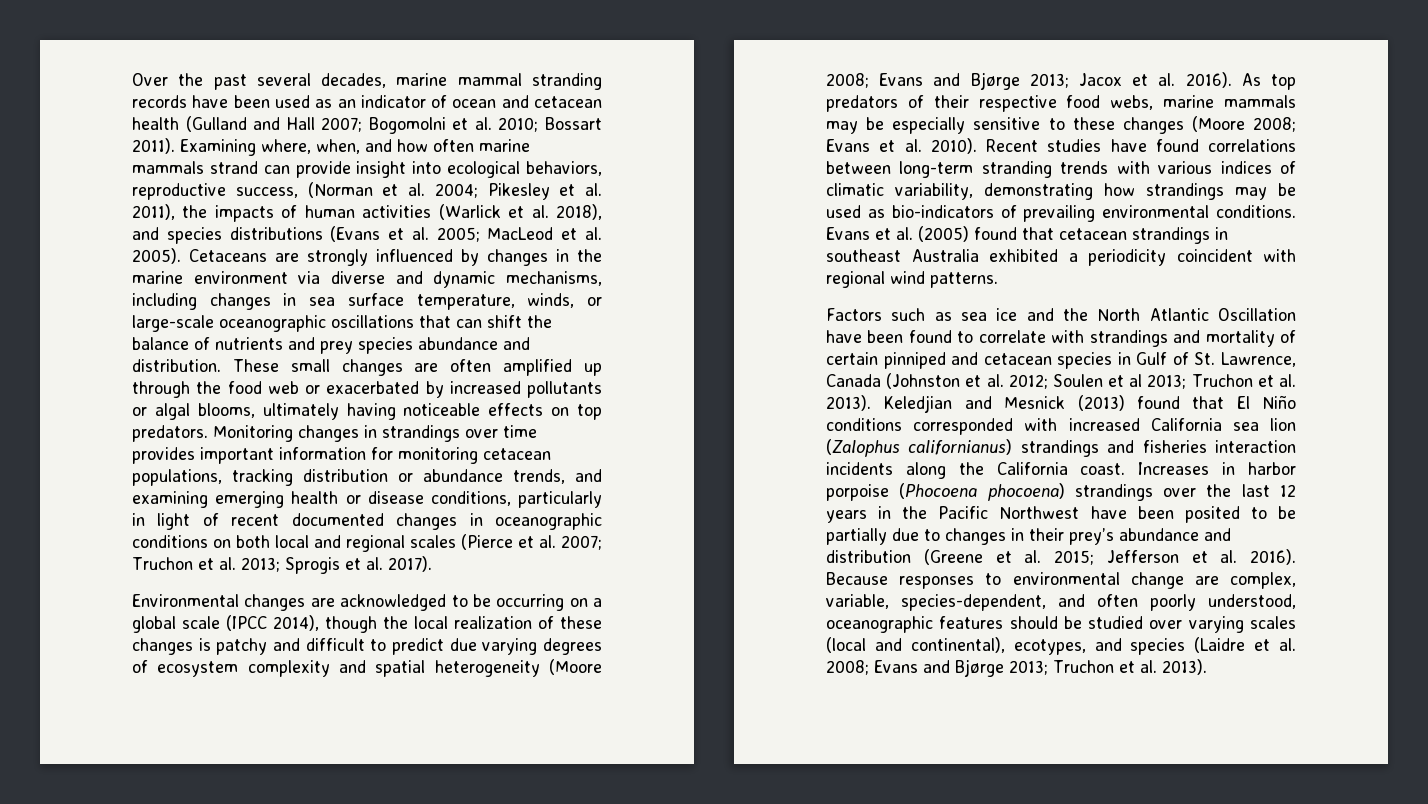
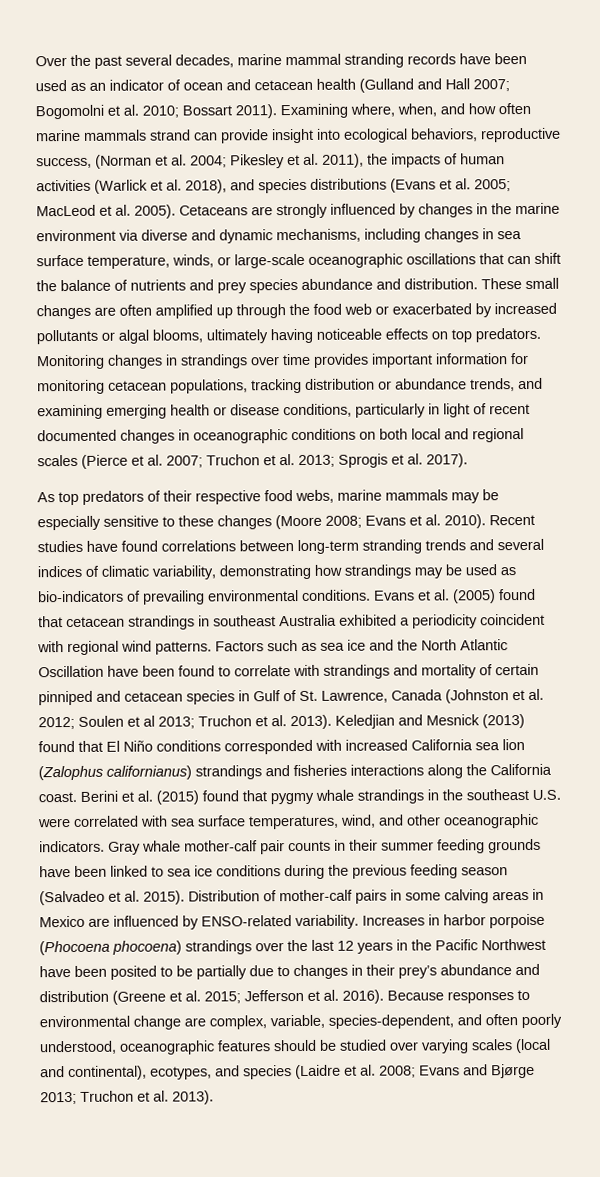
- Environmental changes are acknowledged to be occurring on a global scale (IPCC 2014), though the local realization of these changes is patchy and difficult to predict due varying degrees of ecosystem complexity and spatial heterogeneity (Moore 2008; Evans and Bjørge 2013; Jacox et al. 2016).
- Recent studies have found correlations between long-term stranding trends with various indices of climatic variability, demonstrating how strandings may be used as bio-indicators of prevailing environmental conditions.
+ Recent studies have found correlations between long-term stranding trends and several indices of climatic variability, demonstrating how strandings may be used as bio-indicators of prevailing environmental conditions.
- Evans et al. (2005) found that cetacean strandings in southeast Australia exhibited a periodicity coincident with regional wind patterns.
- Factors such as sea ice and the North Atlantic Oscillation have been found to correlate with strandings and mortality of certain pinniped and cetacean species in Gulf of St. Lawrence, Canada (Johnston et al. 2012;
+ Evans et al. (2005) found that cetacean strandings in southeast Australia exhibited a periodicity coincident with regional wind patterns. Factors such as sea ice and the North Atlantic Oscillation have been found to correlate with strandings and mortality of certain pinniped and cetacean species in Gulf of St. Lawrence, Canada (Johnston et al. 2012;
- Keledjian and Mesnick (2013) found that El Niño conditions corresponded with increased California sea lion (Zalophus californianus) strandings and fisheries interaction incidents along the California coast.
+ Keledjian and Mesnick (2013) found that El Niño conditions corresponded with increased California sea lion (Zalophus californianus) strandings and fisheries interactions along the California coast.
+ Berini et al. (2015) found that pygmy whale strandings in the southeast U.S. were correlated with sea surface temperatures, wind, and other oceanographic indicators. Gray whale mother-calf pair counts in their summer feeding grounds have been linked to sea ice conditions during the previous feeding season (Salvadeo et al. 2015). Distribution of mother-calf pairs in some calving areas in Mexico are influenced by ENSO-related variability.

